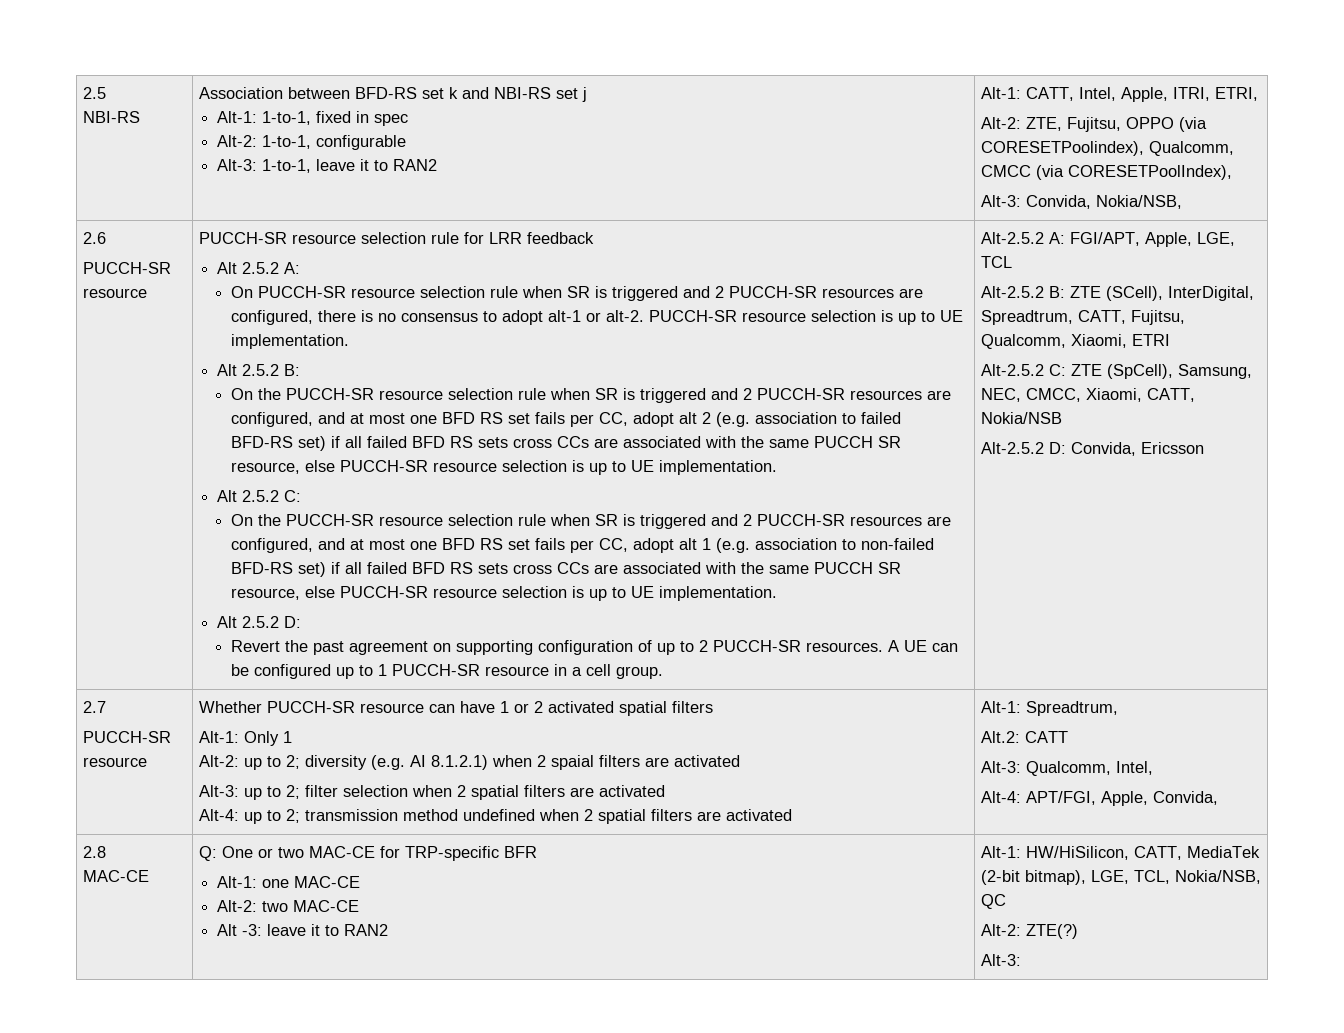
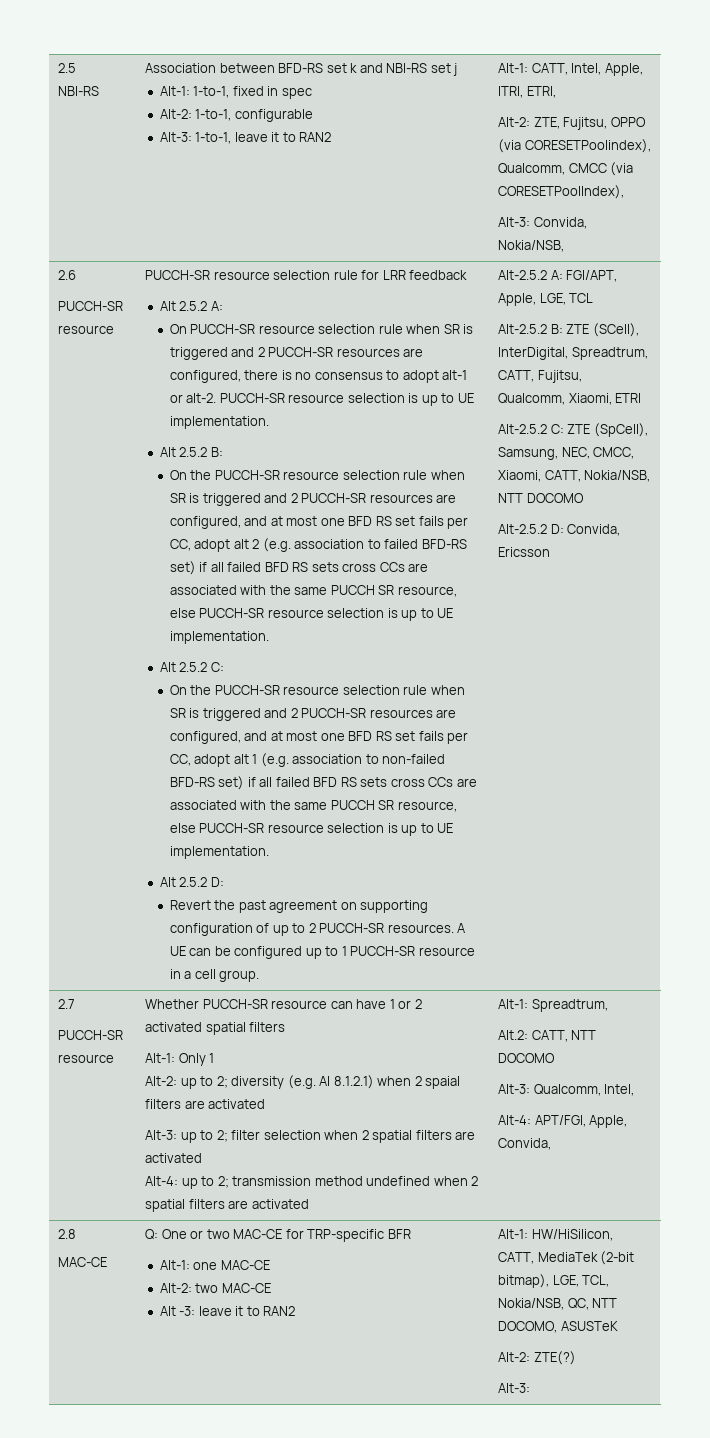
- Alt-2.5.2 C: ZTE (SpCell), Samsung, NEC, CMCC, Xiaomi, CATT, Nokia/NSB
+ Alt-2.5.2 C: ZTE (SpCell), Samsung, NEC, CMCC, Xiaomi, CATT, Nokia/NSB, NTT DOCOMO
- Alt.2: CATT
+ Alt.2: CATT, NTT DOCOMO
  2.8
  MAC-CE | Q: One or two MAC-CE for TRP-specific BFR
  Alt-1: one MAC-CE
  Alt-2: two MAC-CE
- Alt -3: leave it to RAN2 | Alt-1: HW/HiSilicon, CATT, MediaTek (2-bit bitmap), LGE, TCL, Nokia/NSB, QC
+ Alt -3: leave it to RAN2 | Alt-1: HW/HiSilicon, CATT, MediaTek (2-bit bitmap), LGE, TCL, Nokia/NSB, QC, NTT DOCOMO, ASUSTeK

